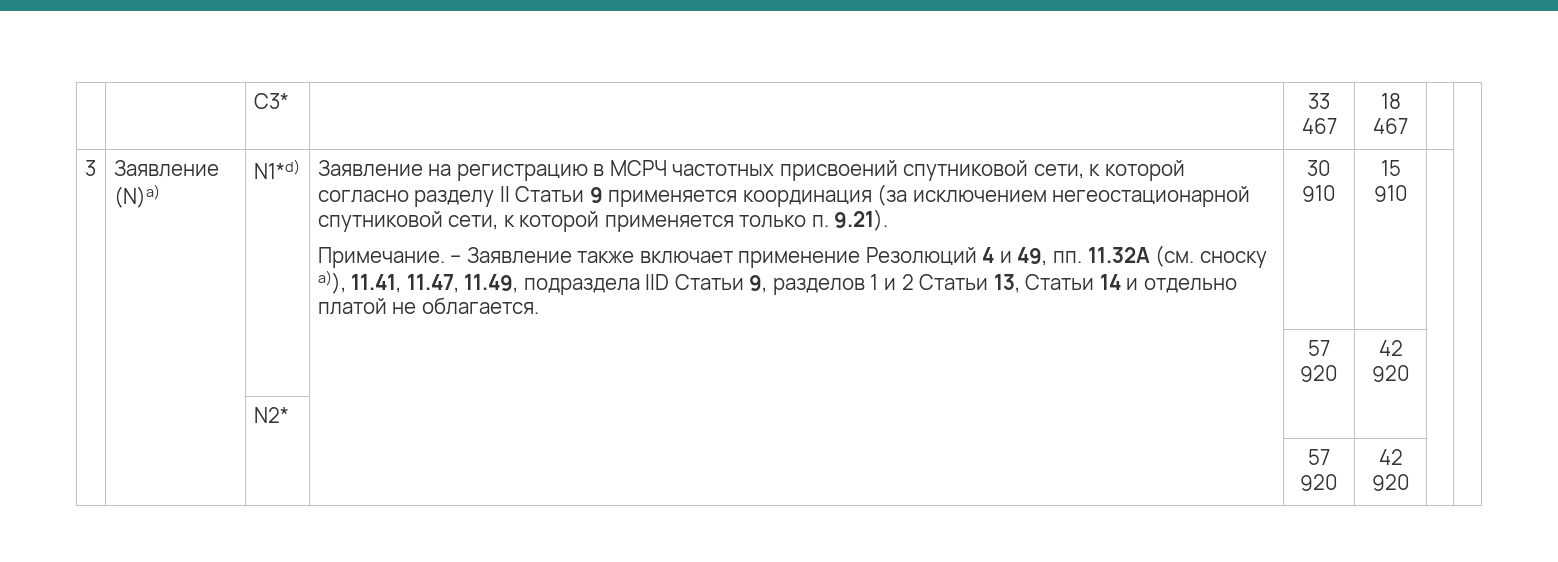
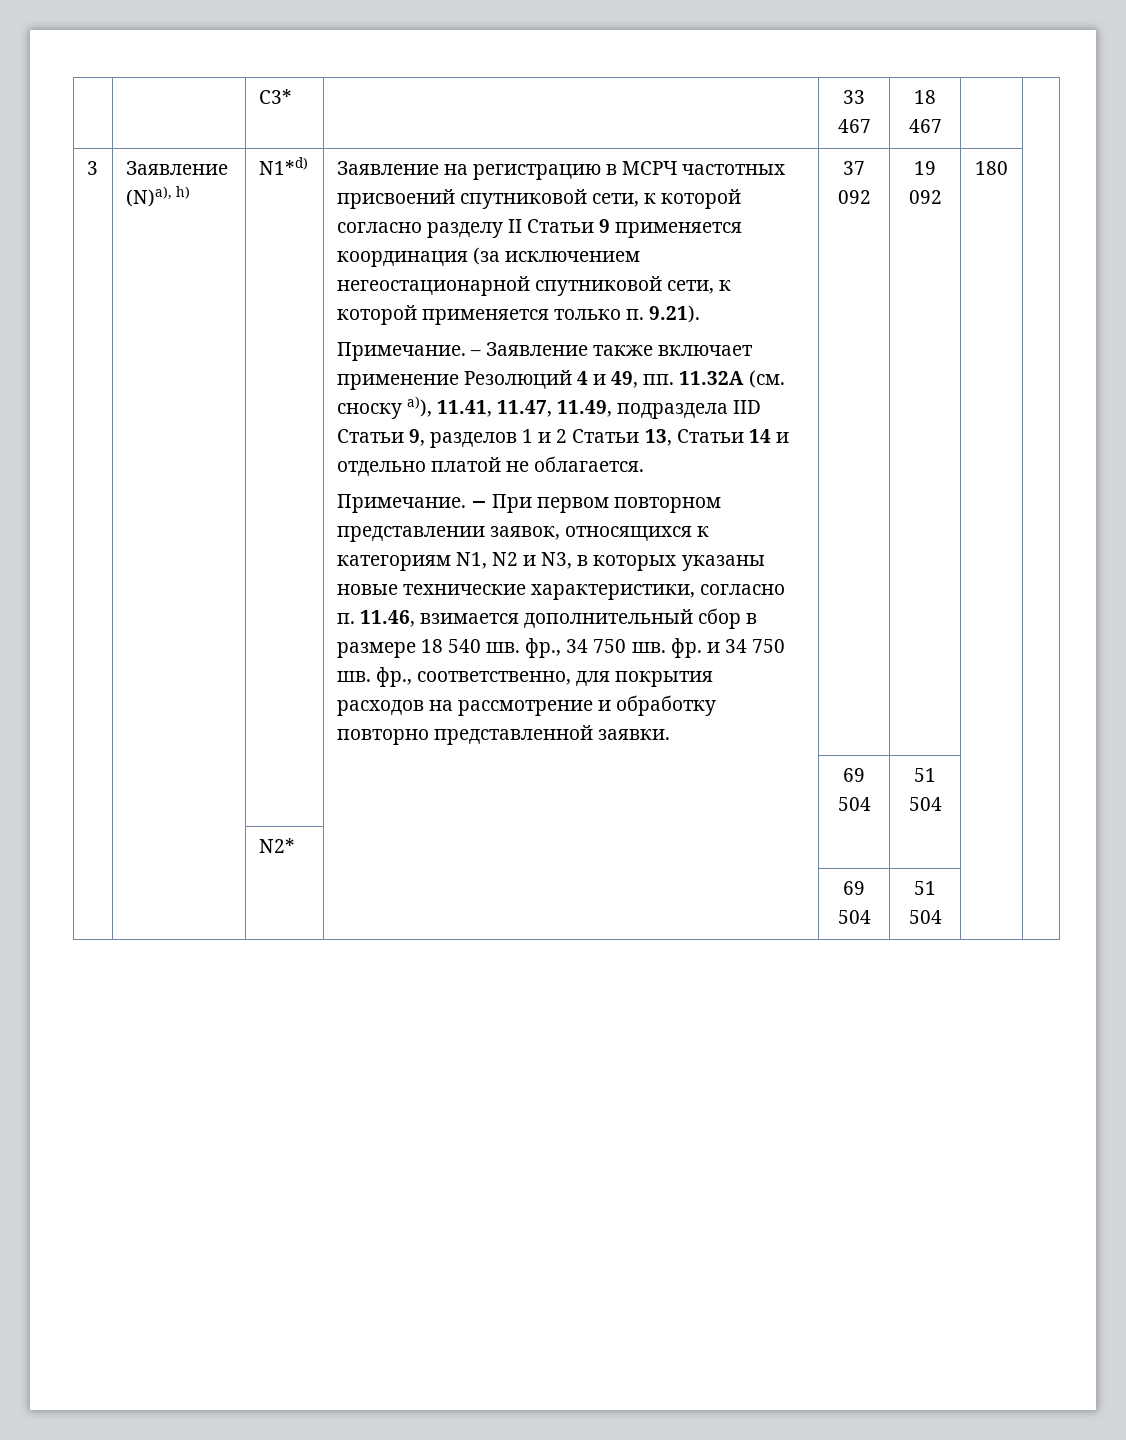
- Заявление (N)а)
+ Заявление (N)а), h)
- 30 910 | 15 910 | |
- | | | | 57 920 | 42 920 | |
+ Примечание. − При первом повторном представлении заявок, относящихся к категориям N1, N2 и N3, в которых указаны новые технические характеристики, согласно п. 11.46, взимается дополнительный сбор в размере 18 540 шв. фр., 34 750 шв. фр. и 34 750 шв. фр., соответственно, для покрытия расходов на рассмотрение и обработку повторно представленной заявки. | 37 092 | 19 092 | 180 |
+ | | | | 69 504 | 51 504 | |
  | | N2* | | | | |
- | | | | 57 920 | 42 920 | |
+ | | | | 69 504 | 51 504 | |

